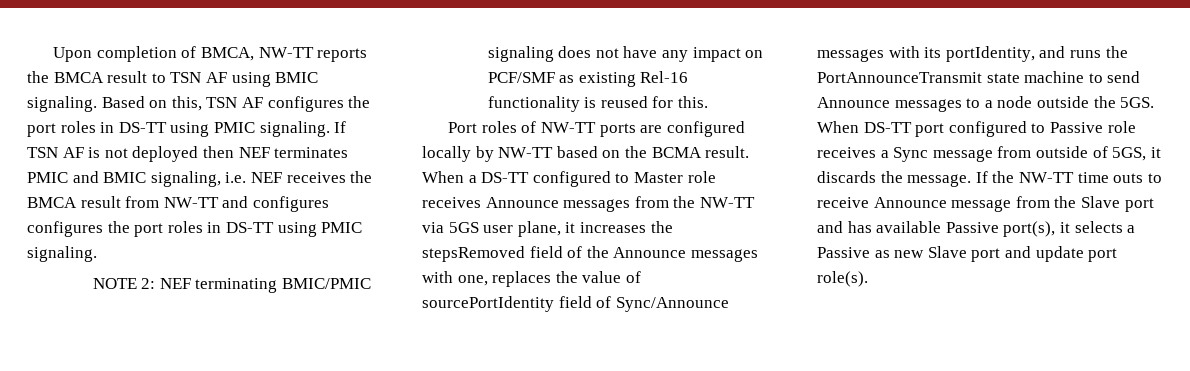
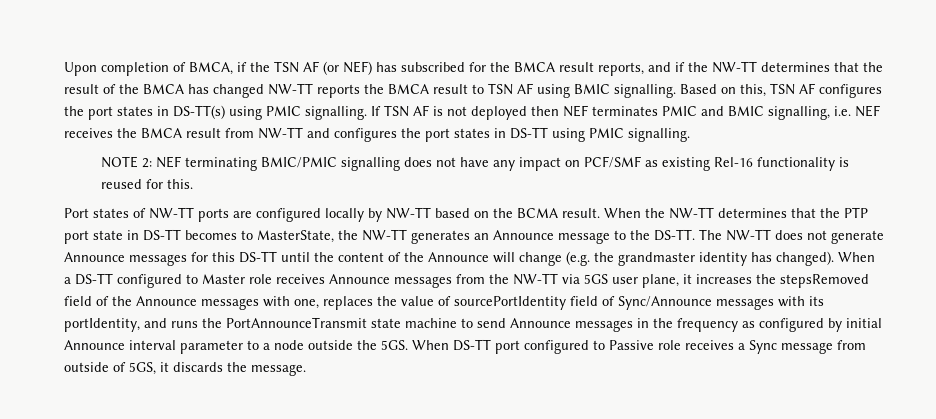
- Upon completion of BMCA, NW-TT reports the BMCA result to TSN AF using BMIC signaling.
+ Upon completion of BMCA, if the TSN AF (or NEF) has subscribed for the BMCA result reports, and if the NW-TT determines that the result of the BMCA has changed NW-TT reports the BMCA result to TSN AF using BMIC signalling.
- Based on this, TSN AF configures the port roles in DS-TT using PMIC signaling.
+ Based on this, TSN AF configures the port states in DS-TT(s) using PMIC signalling.
- If TSN AF is not deployed then NEF terminates PMIC and BMIC signaling, i.e. NEF receives the BMCA result from NW-TT and configures configures the port roles in DS-TT using PMIC signaling.
+ If TSN AF is not deployed then NEF terminates PMIC and BMIC signalling, i.e. NEF receives the BMCA result from NW-TT and configures the port states in DS-TT using PMIC signalling.
- NOTE 2: NEF terminating BMIC/PMIC signaling does not have any impact on PCF/SMF as existing Rel-16 functionality is reused for this.
+ NOTE 2: NEF terminating BMIC/PMIC signalling does not have any impact on PCF/SMF as existing Rel-16 functionality is reused for this.
- Port roles of NW-TT ports are configured locally by NW-TT based on the BCMA result.
+ Port states of NW-TT ports are configured locally by NW-TT based on the BCMA result.
- When a DS-TT configured to Master role receives Announce messages from the NW-TT via 5GS user plane, it increases the stepsRemoved field of the Announce messages with one, replaces the value of sourcePortIdentity field of Sync/Announce messages with its portIdentity, and runs the PortAnnounceTransmit state machine to send Announce messages to a node outside the 5GS.
+ When the NW-TT determines that the PTP port state in DS-TT becomes to MasterState, the NW-TT generates an Announce message to the DS-TT. The NW-TT does not generate Announce messages for this DS-TT until the content of the Announce will change (e.g. the grandmaster identity has changed). When a DS-TT configured to Master role receives Announce messages from the NW-TT via 5GS user plane, it increases the stepsRemoved field of the Announce messages with one, replaces the value of sourcePortIdentity field of Sync/Announce messages with its portIdentity, and runs the PortAnnounceTransmit state machine to send Announce messages in the frequency as configured by initial Announce interval parameter to a node outside the 5GS.
- If the NW-TT time outs to receive Announce message from the Slave port and has available Passive port(s), it selects a Passive as new Slave port and update port role(s).

